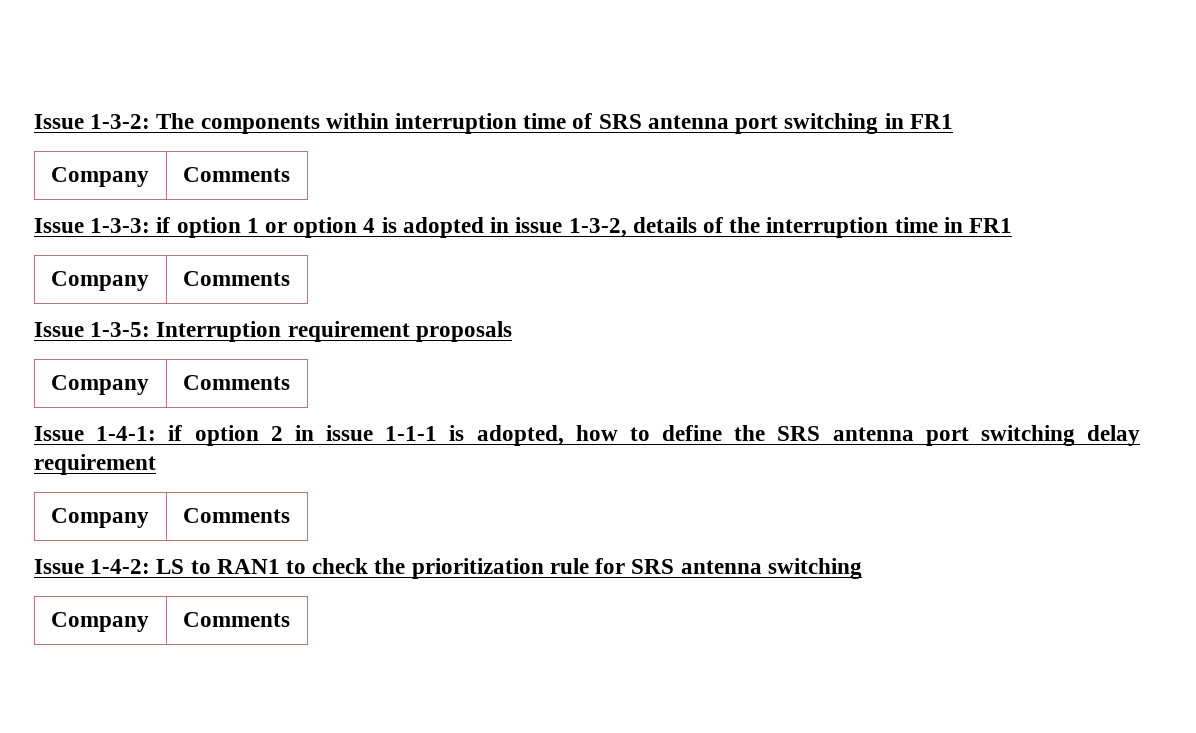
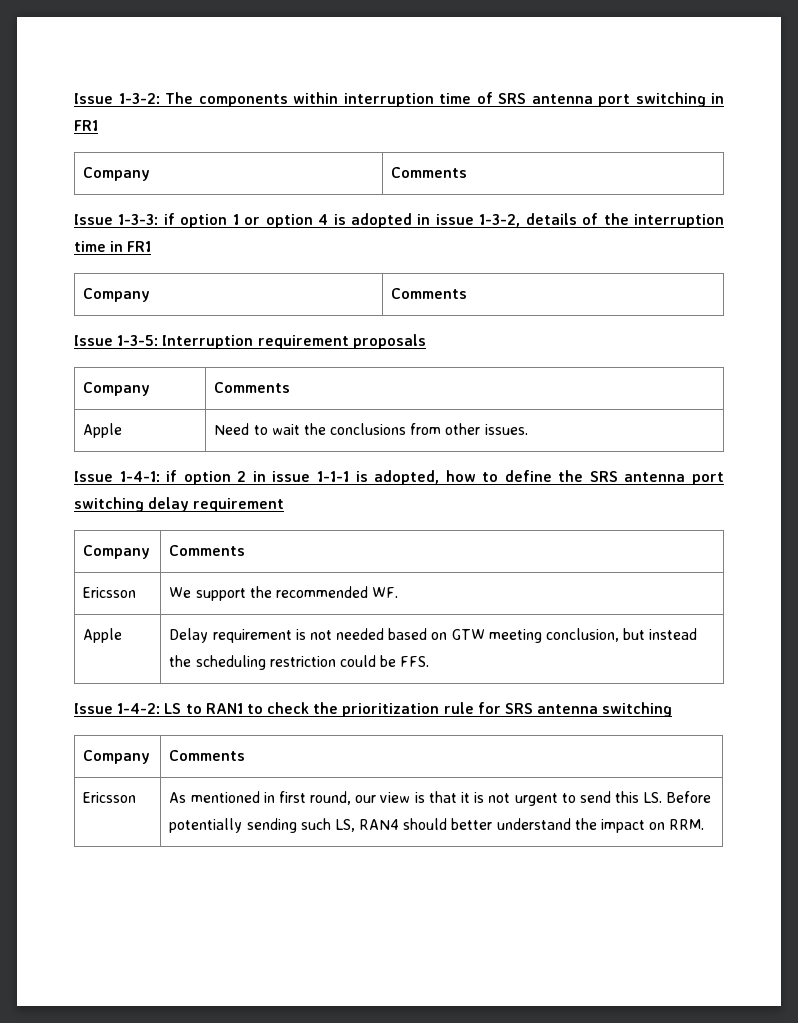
+ Apple | Need to wait the conclusions from other issues.
+ Ericsson | We support the recommended WF.
+ Apple | Delay requirement is not needed based on GTW meeting conclusion, but instead the scheduling restriction could be FFS.
+ Ericsson | As mentioned in first round, our view is that it is not urgent to send this LS. Before potentially sending such LS, RAN4 should better understand the impact on RRM.

